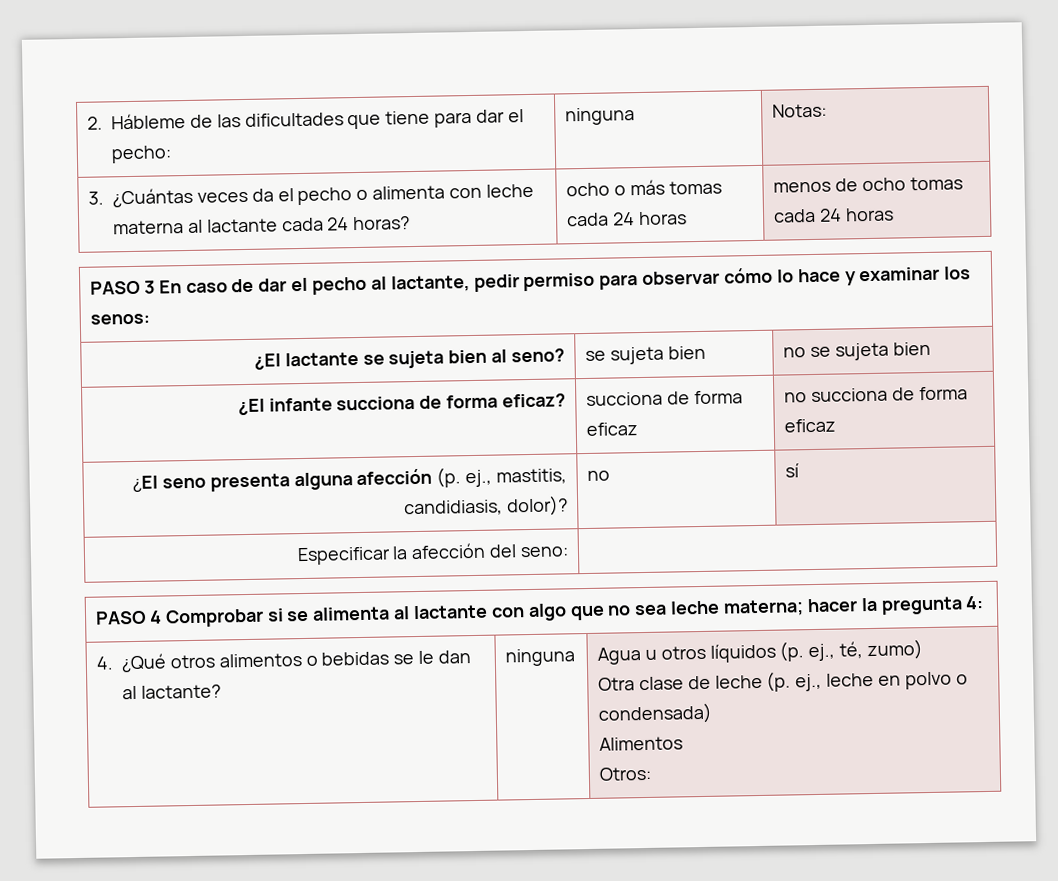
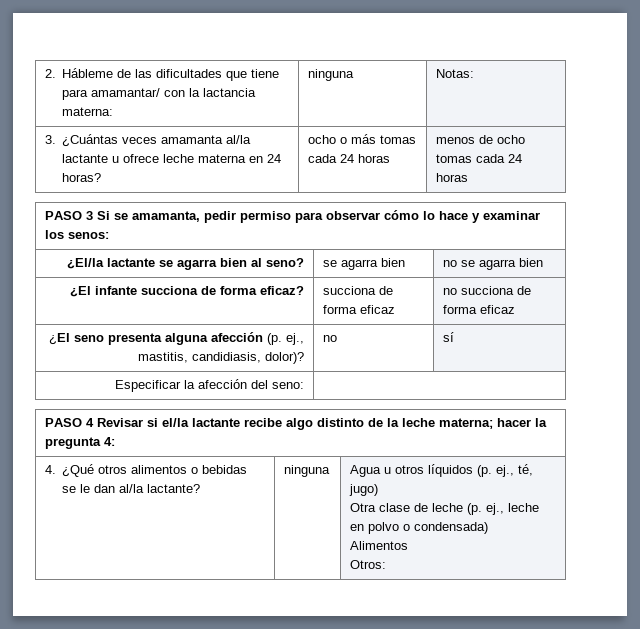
- 2. Hábleme de las dificultades que tiene para dar el pecho: | ninguna | Notas:
+ 2. Hábleme de las dificultades que tiene para amamantar/ con la lactancia materna: | ninguna | Notas:
- 3. ¿Cuántas veces da el pecho o alimenta con leche materna al lactante cada 24 horas? | ocho o más tomas cada 24 horas | menos de ocho tomas cada 24 horas
+ 3. ¿Cuántas veces amamanta al/la lactante u ofrece leche materna en 24 horas? | ocho o más tomas cada 24 horas | menos de ocho tomas cada 24 horas
- PASO 3 En caso de dar el pecho al lactante, pedir permiso para observar cómo lo hace y examinar los senos:
+ PASO 3 Si se amamanta, pedir permiso para observar cómo lo hace y examinar los senos:
- ¿El lactante se sujeta bien al seno? | se sujeta bien | no se sujeta bien
+ ¿El/la lactante se agarra bien al seno? | se agarra bien | no se agarra bien
- PASO 4 Comprobar si se alimenta al lactante con algo que no sea leche materna; hacer la pregunta 4:
+ PASO 4 Revisar si el/la lactante recibe algo distinto de la leche materna; hacer la pregunta 4:
- 4. ¿Qué otros alimentos o bebidas se le dan al lactante? | ninguna | Agua u otros líquidos (p. ej., té, zumo)
+ 4. ¿Qué otros alimentos o bebidas se le dan al/la lactante? | ninguna | Agua u otros líquidos (p. ej., té, jugo)

